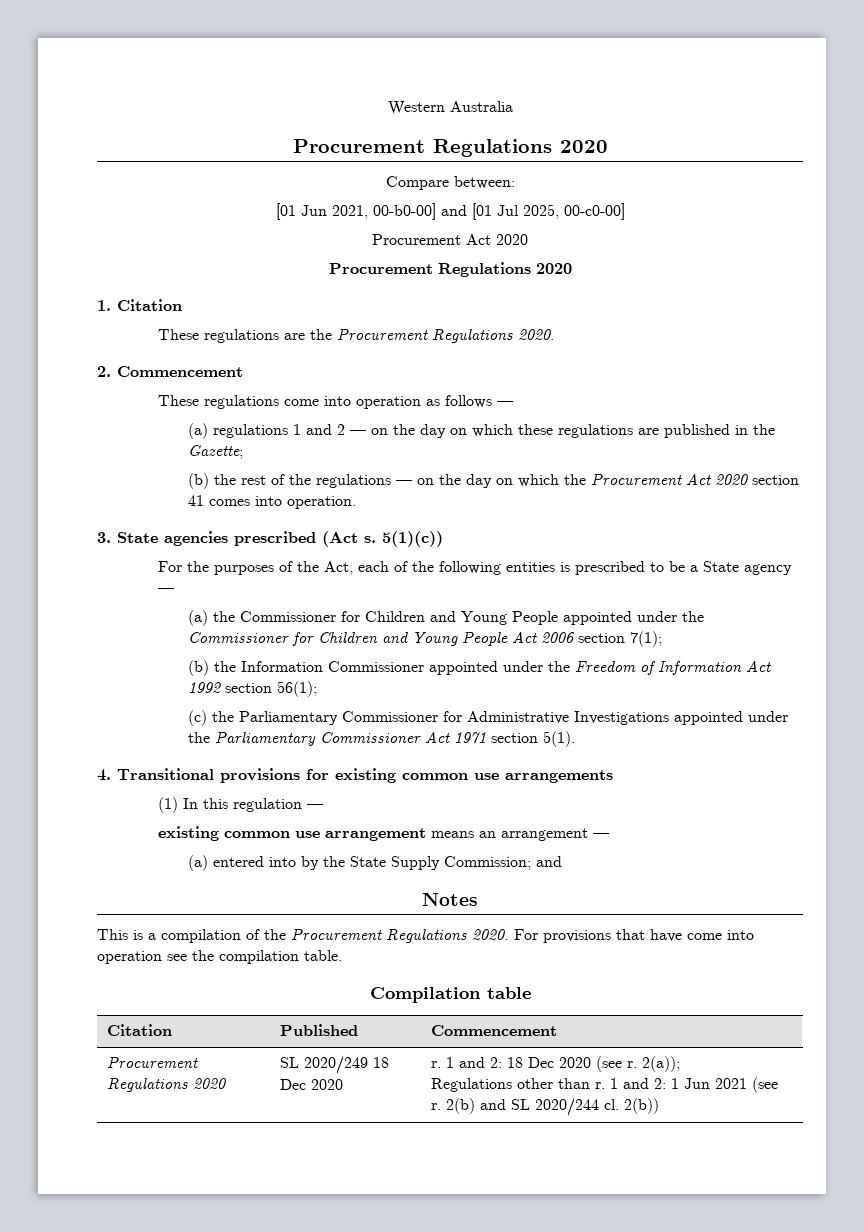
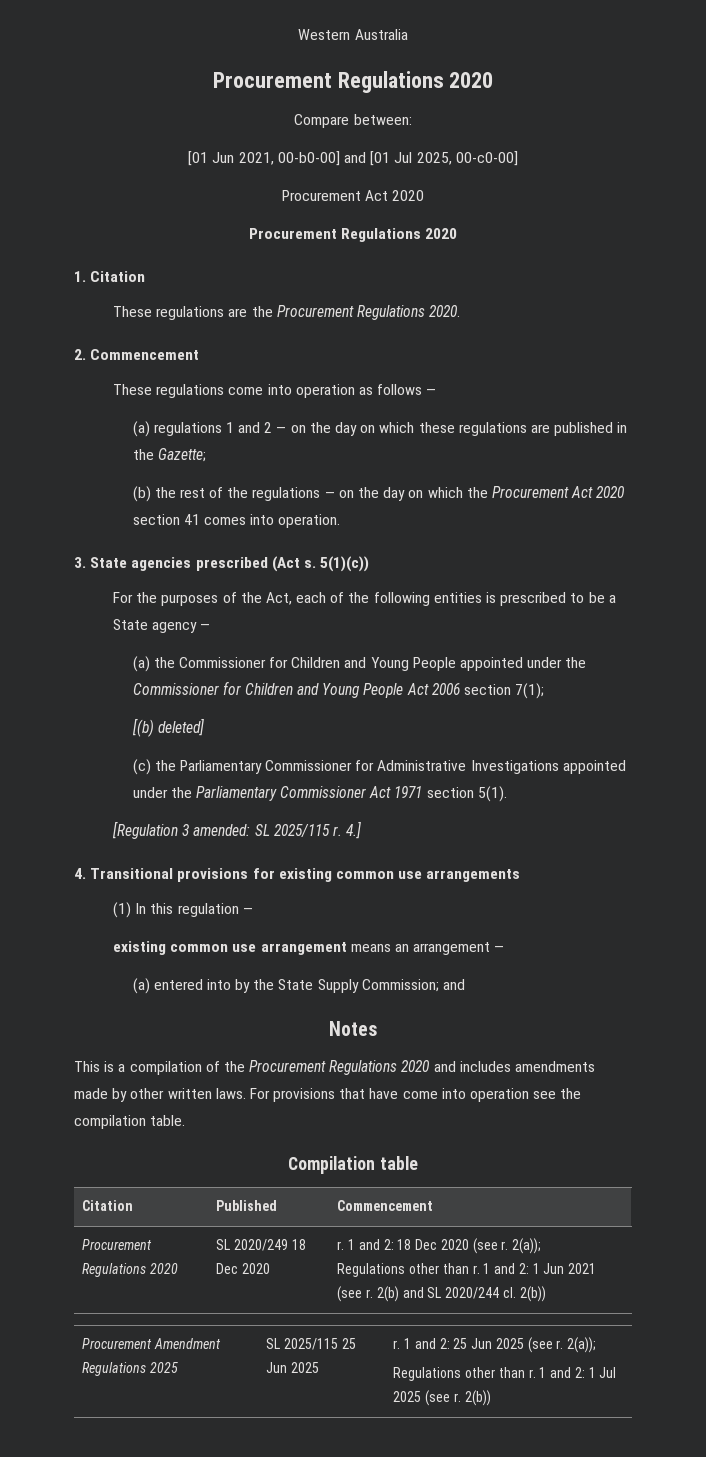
- (b) the Information Commissioner appointed under the Freedom of Information Act 1992 section 56(1);
+ [(b) deleted]
+ [Regulation 3 amended: SL 2025/115 r. 4.]
- This is a compilation of the Procurement Regulations 2020.
+ This is a compilation of the Procurement Regulations 2020 and includes amendments made by other written laws.
+ Procurement Amendment Regulations 2025 | SL 2025/115 25 Jun 2025 | r. 1 and 2: 25 Jun 2025 (see r. 2(a));
+ Regulations other than r. 1 and 2: 1 Jul 2025 (see r. 2(b))

